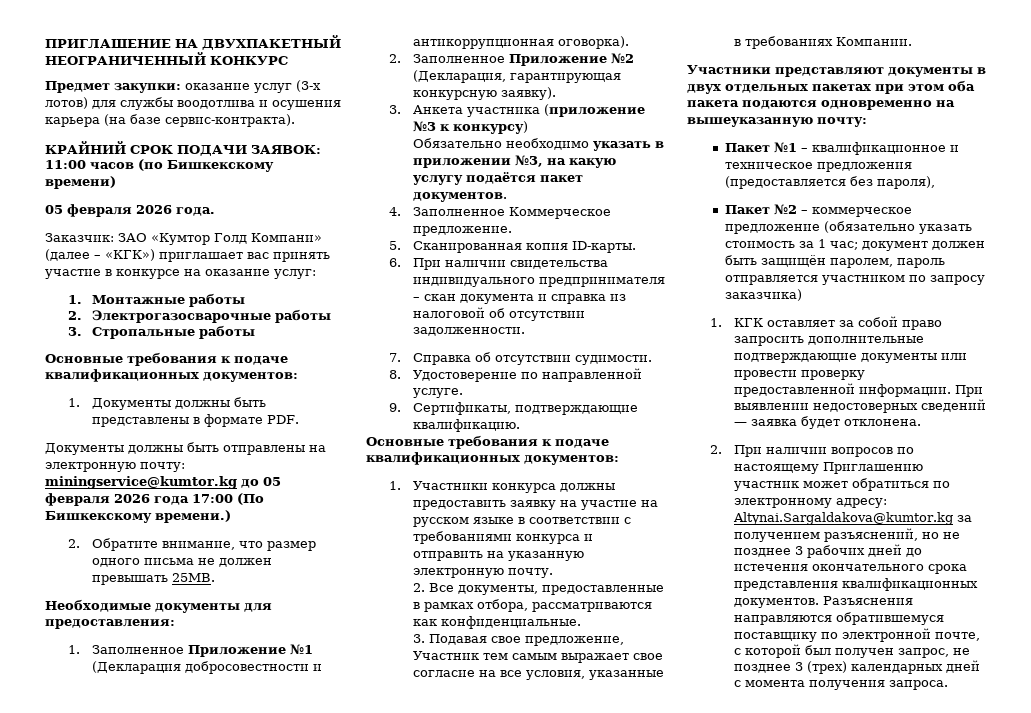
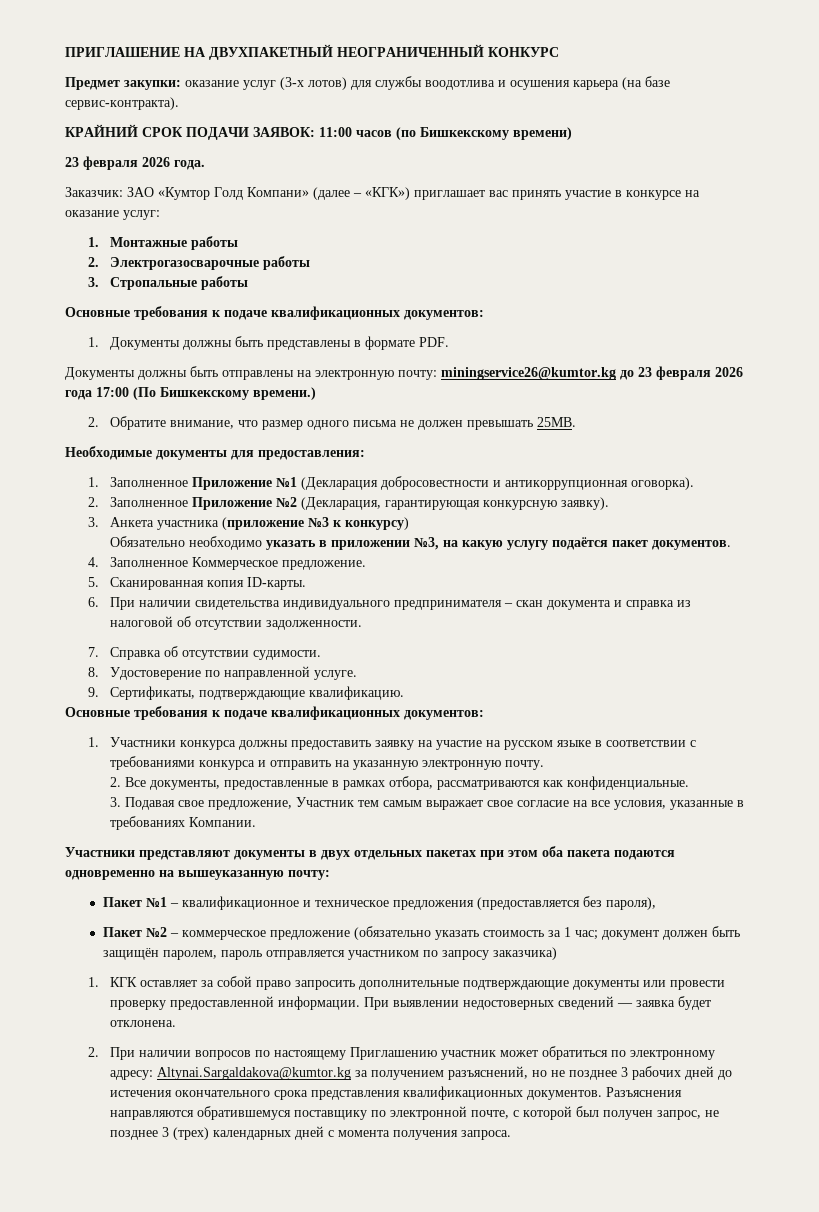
- 05 февраля 2026 года.
+ 23 февраля 2026 года.
- Документы должны быть отправлены на электронную почту: miningservice@kumtor.kg до 05 февраля 2026 года 17:00 (По Бишкекскому времени.)
+ Документы должны быть отправлены на электронную почту: miningservice26@kumtor.kg до 23 февраля 2026 года 17:00 (По Бишкекскому времени.)

